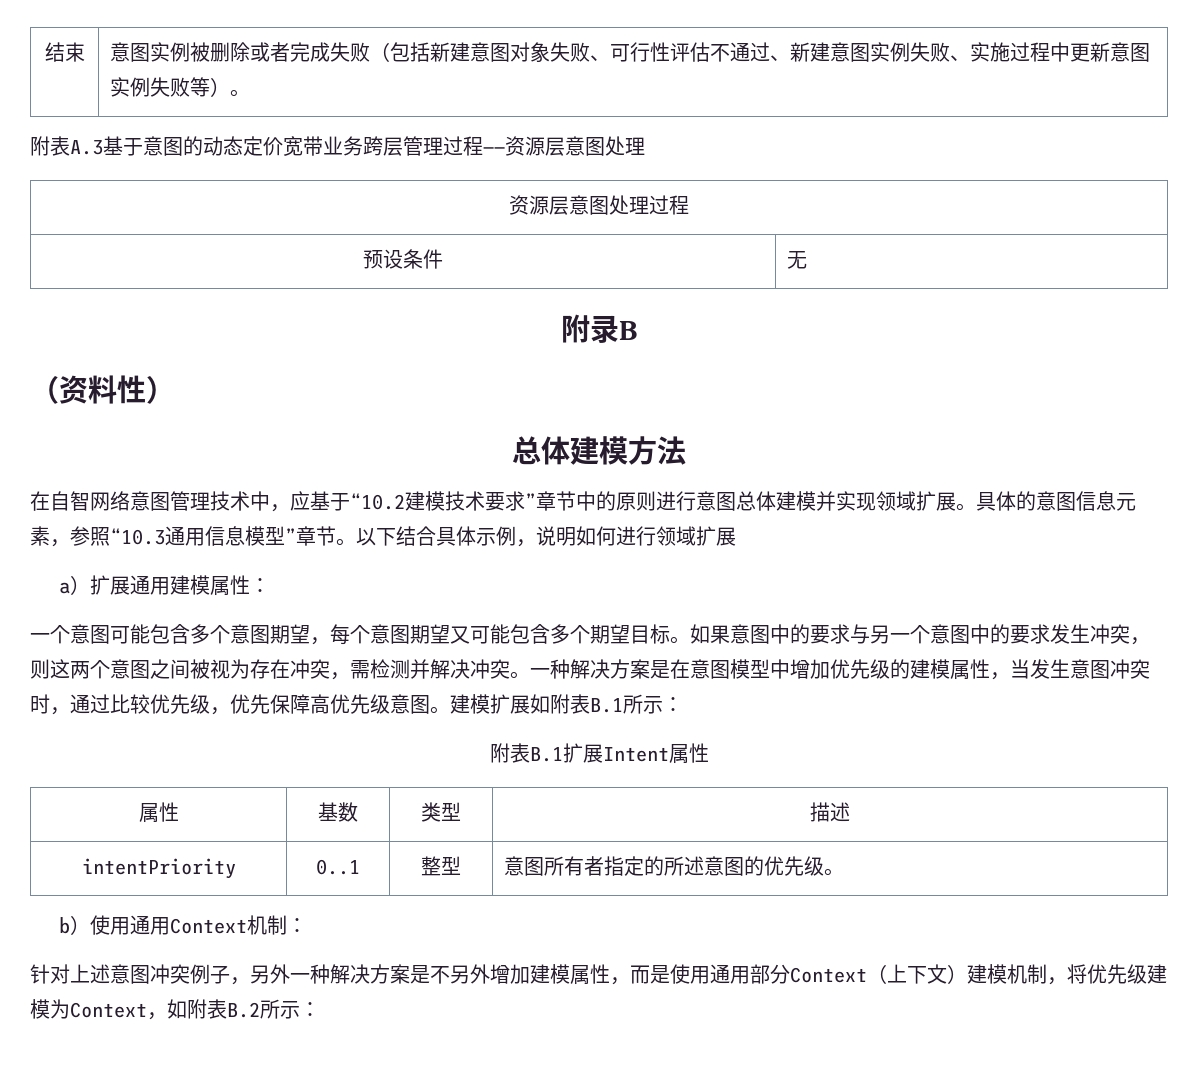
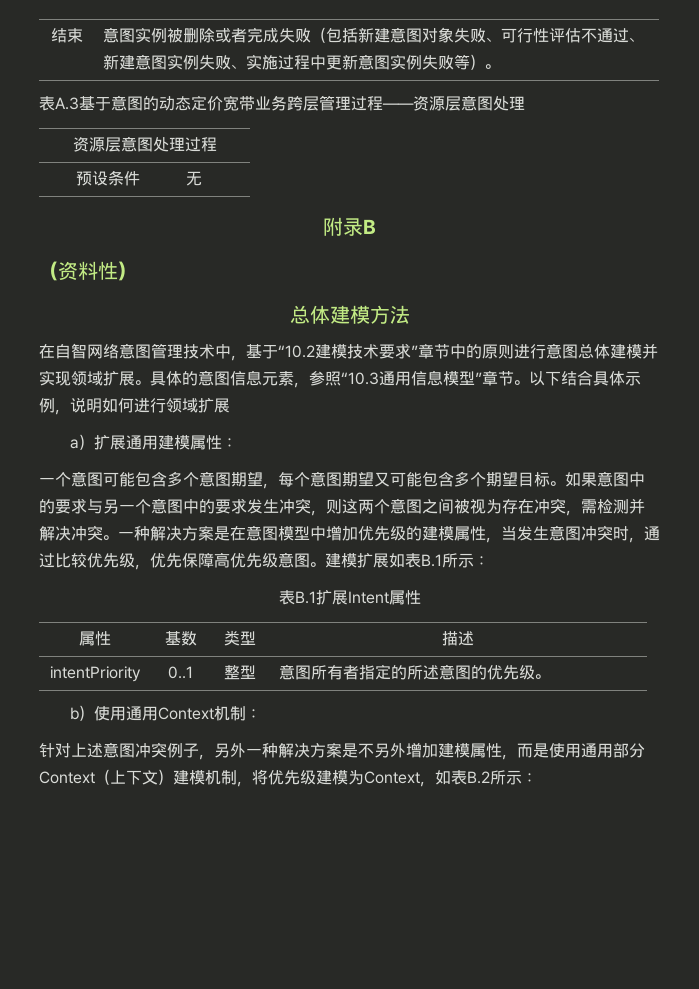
- 附表A.3基于意图的动态定价宽带业务跨层管理过程——资源层意图处理
+ 表A.3基于意图的动态定价宽带业务跨层管理过程——资源层意图处理
- 在自智网络意图管理技术中，应基于“10.2建模技术要求”章节中的原则进行意图总体建模并实现领域扩展。
+ 在自智网络意图管理技术中，基于“10.2建模技术要求”章节中的原则进行意图总体建模并实现领域扩展。
- 建模扩展如附表B.1所示：
+ 建模扩展如表B.1所示：
- 附表B.1扩展Intent属性
+ 表B.1扩展Intent属性
- 针对上述意图冲突例子，另外一种解决方案是不另外增加建模属性，而是使用通用部分Context（上下文）建模机制，将优先级建模为Context，如附表B.2所示：
+ 针对上述意图冲突例子，另外一种解决方案是不另外增加建模属性，而是使用通用部分Context（上下文）建模机制，将优先级建模为Context，如表B.2所示：

